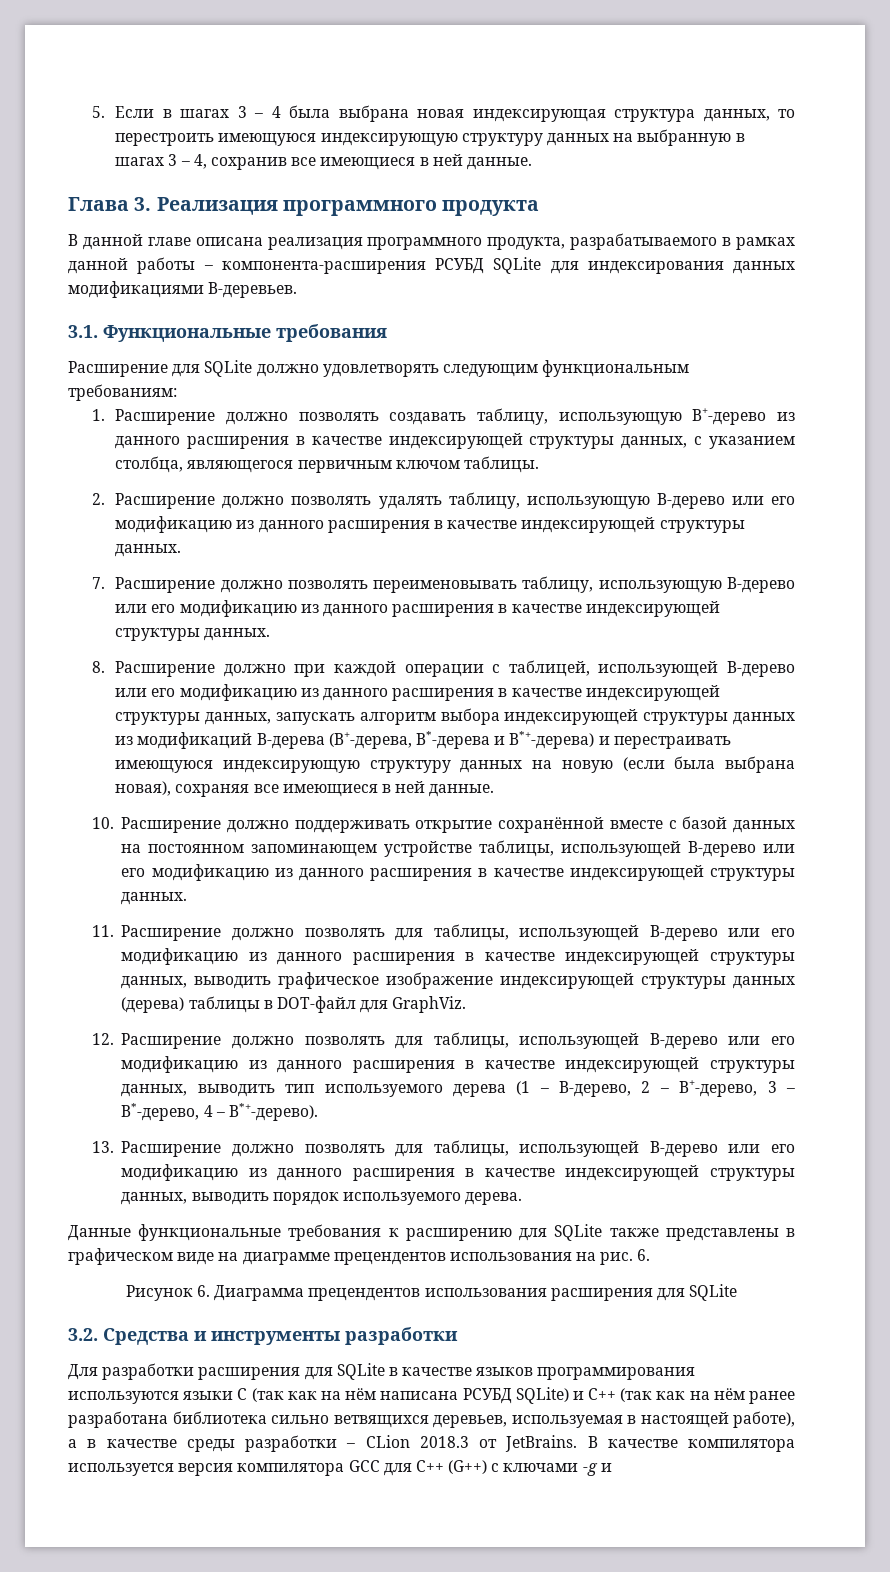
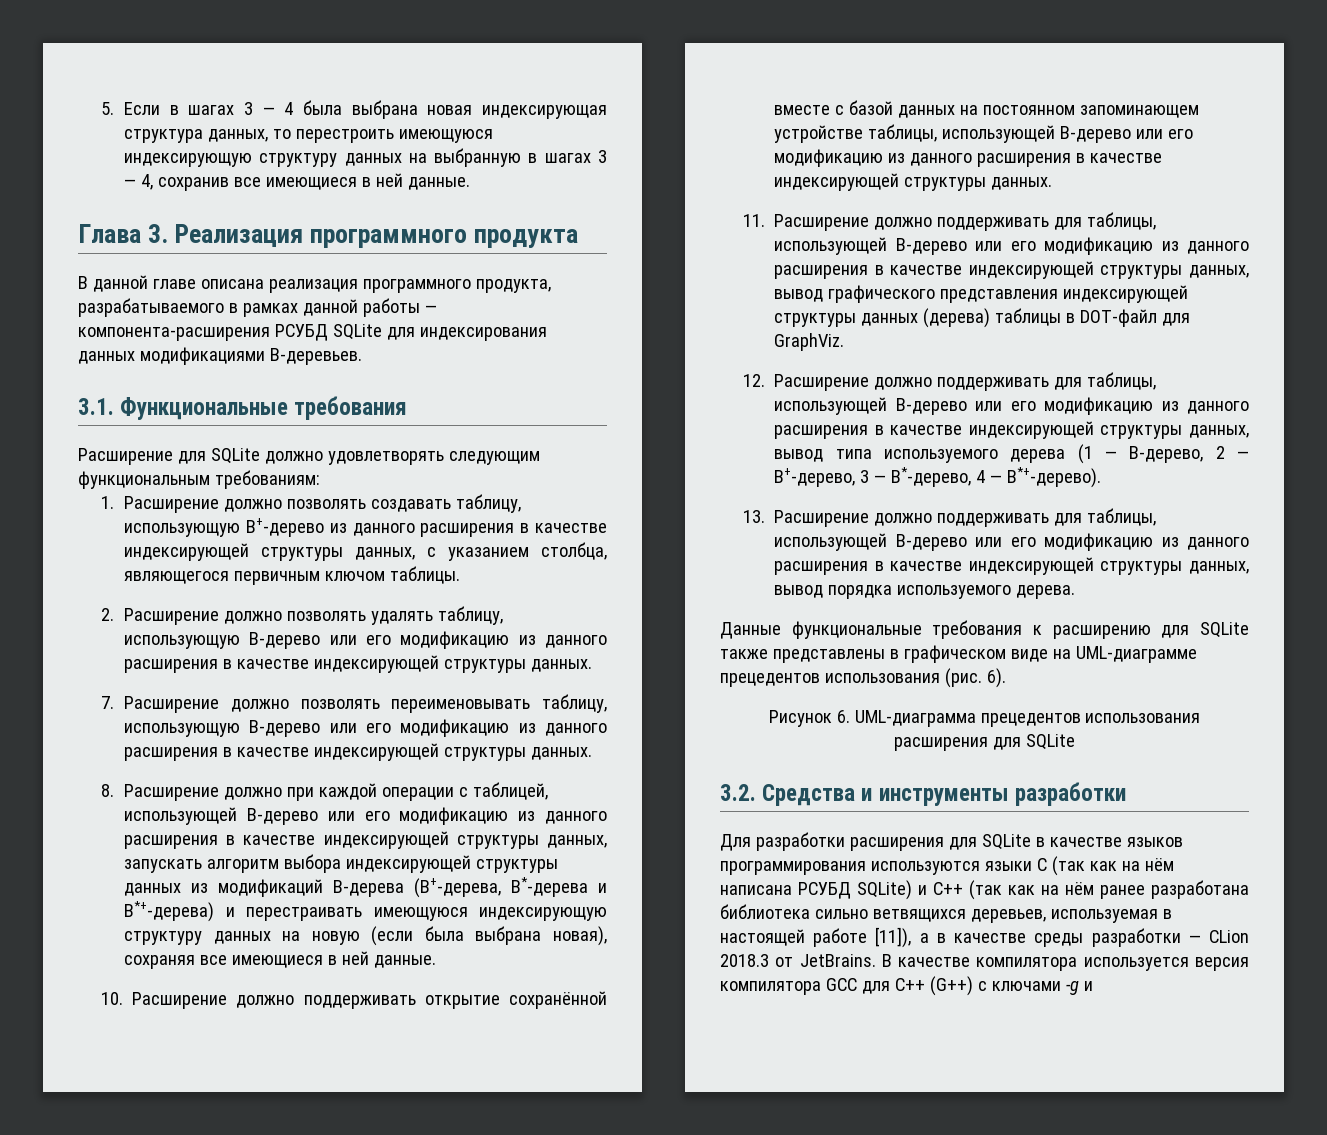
- 5. Если в шагах 3 – 4 была выбрана новая индексирующая структура данных, то перестроить имеющуюся индексирующую структуру данных на выбранную в шагах 3 – 4, сохранив все имеющиеся в ней данные.
+ 5. Если в шагах 3 — 4 была выбрана новая индексирующая структура данных, то перестроить имеющуюся индексирующую структуру данных на выбранную в шагах 3 — 4, сохранив все имеющиеся в ней данные.
- В данной главе описана реализация программного продукта, разрабатываемого в рамках данной работы – компонента-расширения РСУБД SQLite для индексирования данных модификациями B-деревьев.
+ В данной главе описана реализация программного продукта, разрабатываемого в рамках данной работы — компонента-расширения РСУБД SQLite для индексирования данных модификациями B-деревьев.
- 11. Расширение должно позволять для таблицы, использующей B-дерево или его модификацию из данного расширения в качестве индексирующей структуры данных, выводить графическое изображение индексирующей структуры данных (дерева) таблицы в DOT-файл для GraphViz.
+ 11. Расширение должно поддерживать для таблицы, использующей B-дерево или его модификацию из данного расширения в качестве индексирующей структуры данных, вывод графического представления индексирующей структуры данных (дерева) таблицы в DOT-файл для GraphViz.
- 12. Расширение должно позволять для таблицы, использующей B-дерево или его модификацию из данного расширения в качестве индексирующей структуры данных, выводить тип используемого дерева (1 – B-дерево, 2 – B+-дерево, 3 – B*-дерево, 4 – B*+-дерево).
+ 12. Расширение должно поддерживать для таблицы, использующей B-дерево или его модификацию из данного расширения в качестве индексирующей структуры данных, вывод типа используемого дерева (1 — B-дерево, 2 — B+-дерево, 3 — B*-дерево, 4 — B*+-дерево).
- 13. Расширение должно позволять для таблицы, использующей B-дерево или его модификацию из данного расширения в качестве индексирующей структуры данных, выводить порядок используемого дерева.
+ 13. Расширение должно поддерживать для таблицы, использующей B-дерево или его модификацию из данного расширения в качестве индексирующей структуры данных, вывод порядка используемого дерева.
- Данные функциональные требования к расширению для SQLite также представлены в графическом виде на диаграмме прецендентов использования на рис. 6.
+ Данные функциональные требования к расширению для SQLite также представлены в графическом виде на UML-диаграмме прецедентов использования (рис. 6).
- Рисунок 6. Диаграмма прецендентов использования расширения для SQLite
+ Рисунок 6. UML-диаграмма прецедентов использования расширения для SQLite
- Для разработки расширения для SQLite в качестве языков программирования используются языки C (так как на нём написана РСУБД SQLite) и C++ (так как на нём ранее разработана библиотека сильно ветвящихся деревьев, используемая в настоящей работе), а в качестве среды разработки – CLion 2018.3 от JetBrains.
+ Для разработки расширения для SQLite в качестве языков программирования используются языки C (так как на нём написана РСУБД SQLite) и C++ (так как на нём ранее разработана библиотека сильно ветвящихся деревьев, используемая в настоящей работе [11]), а в качестве среды разработки — CLion 2018.3 от JetBrains.

